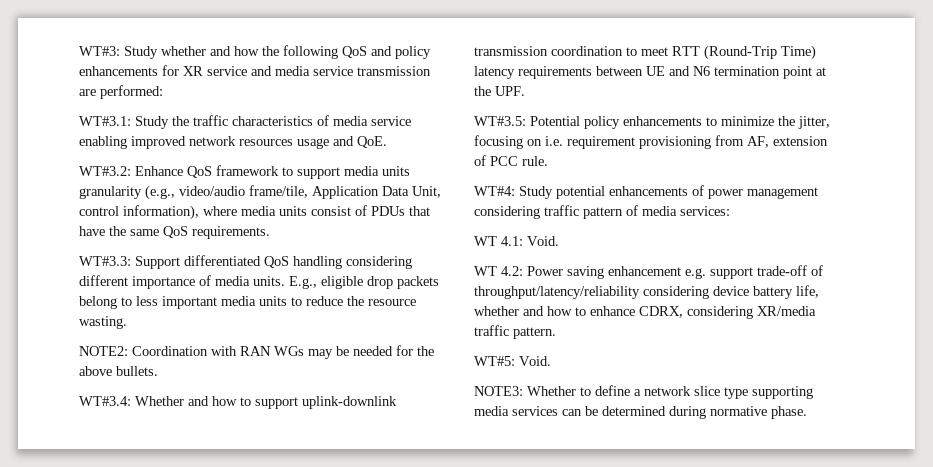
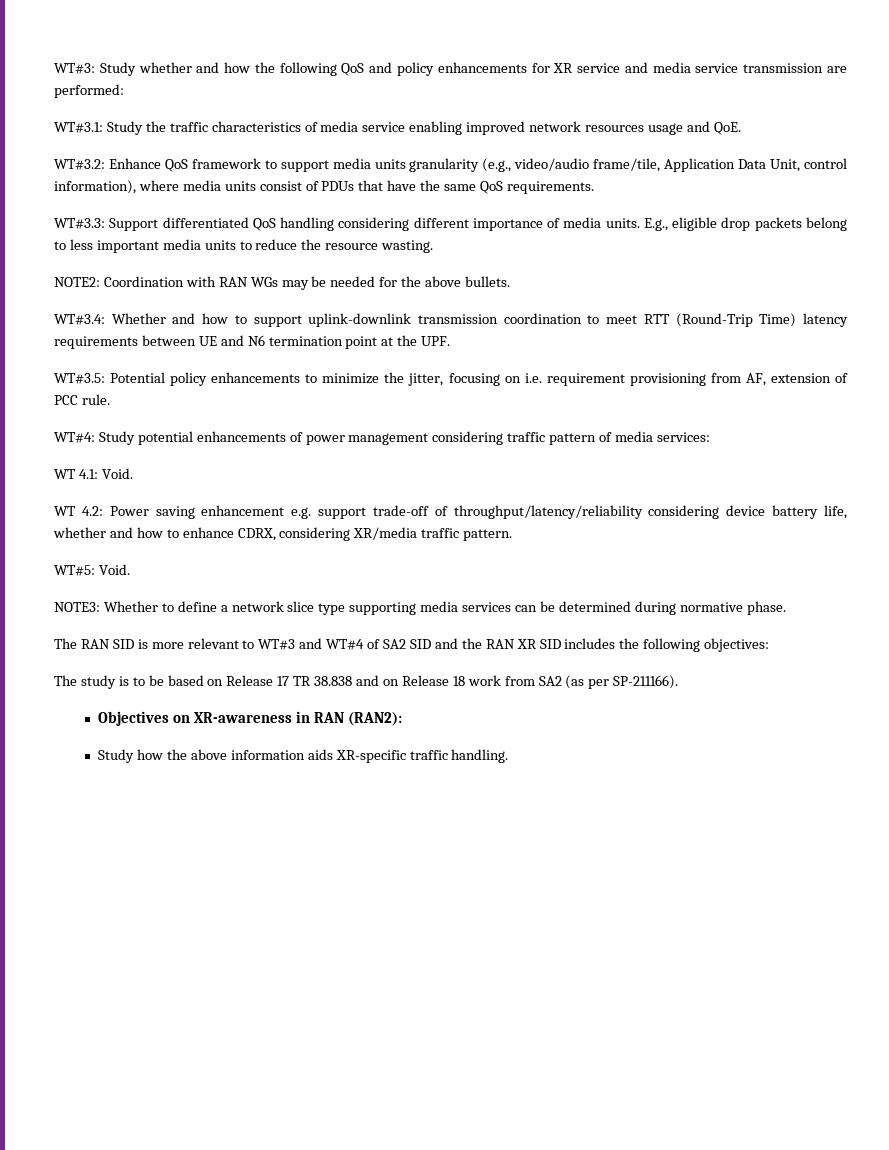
+ The RAN SID is more relevant to WT#3 and WT#4 of SA2 SID and the RAN XR SID includes the following objectives:
+ The study is to be based on Release 17 TR 38.838 and on Release 18 work from SA2 (as per SP-211166).
+ Objectives on XR-awareness in RAN (RAN2):
+ Study how the above information aids XR-specific traffic handling.

